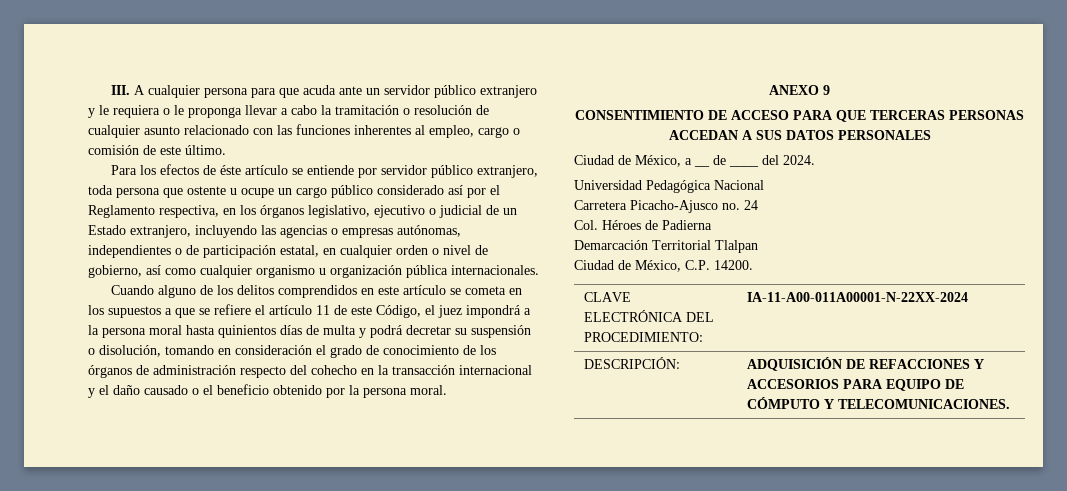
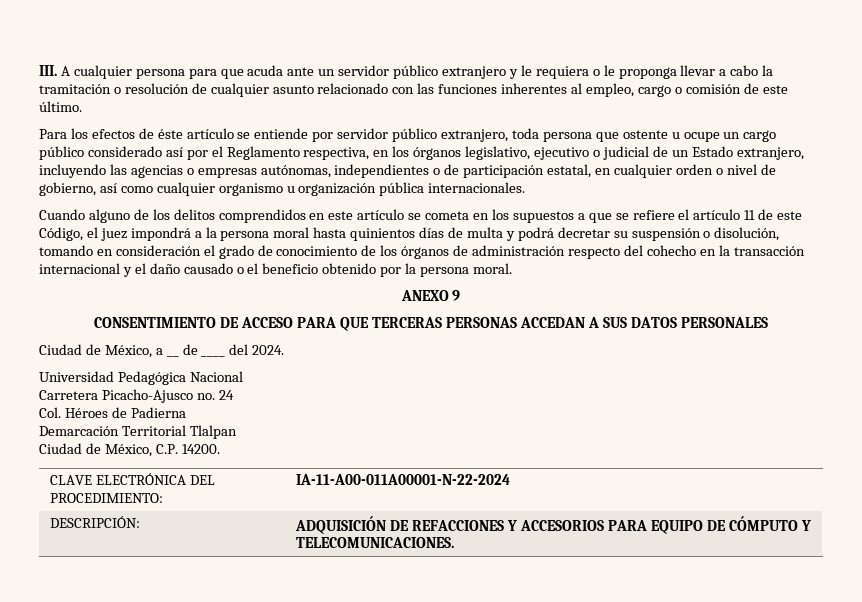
- CLAVE ELECTRÓNICA DEL PROCEDIMIENTO: | IA-11-A00-011A00001-N-22XX-2024
+ CLAVE ELECTRÓNICA DEL PROCEDIMIENTO: | IA-11-A00-011A00001-N-22-2024

